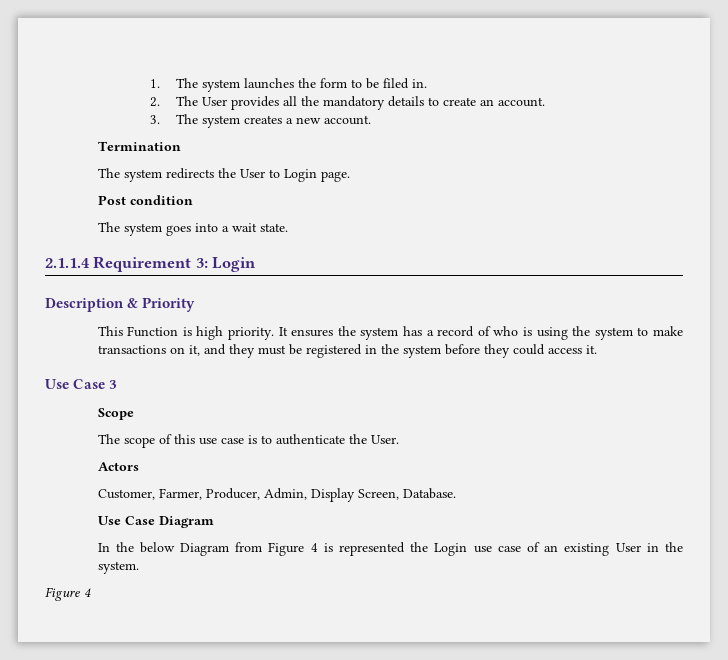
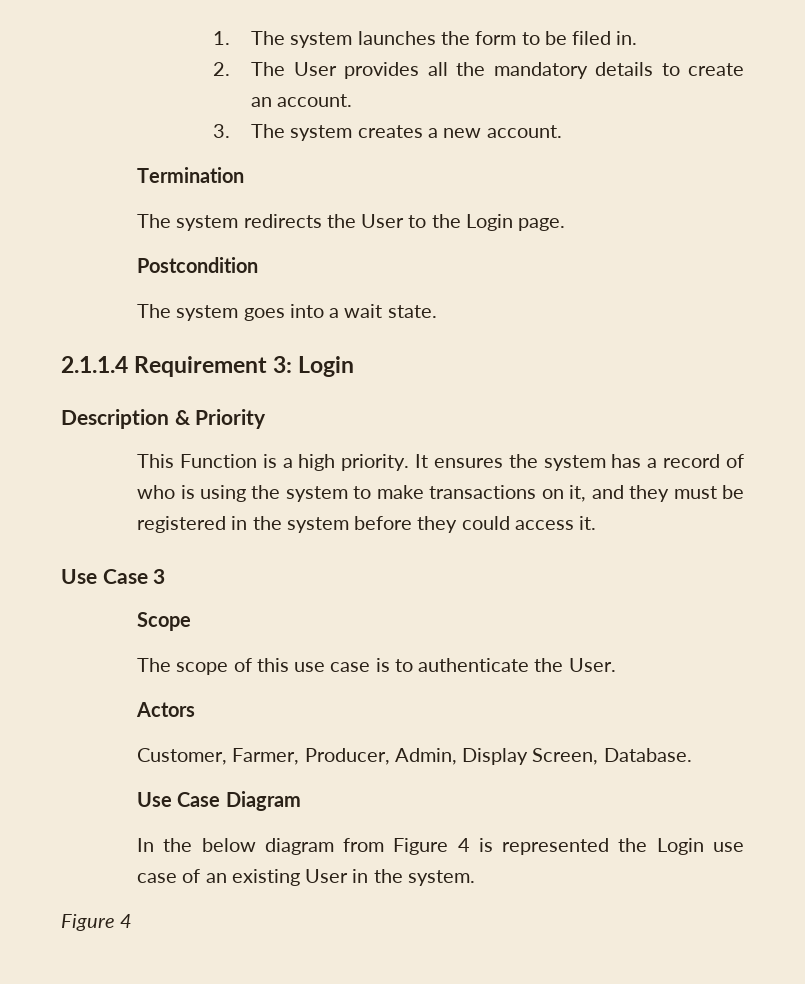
- The system redirects the User to Login page.
+ The system redirects the User to the Login page.
- Post condition
+ Postcondition
- This Function is high priority.
+ This Function is a high priority.
- In the below Diagram from Figure 4 is represented the Login use case of an existing User in the system.
+ In the below diagram from Figure 4 is represented the Login use case of an existing User in the system.

